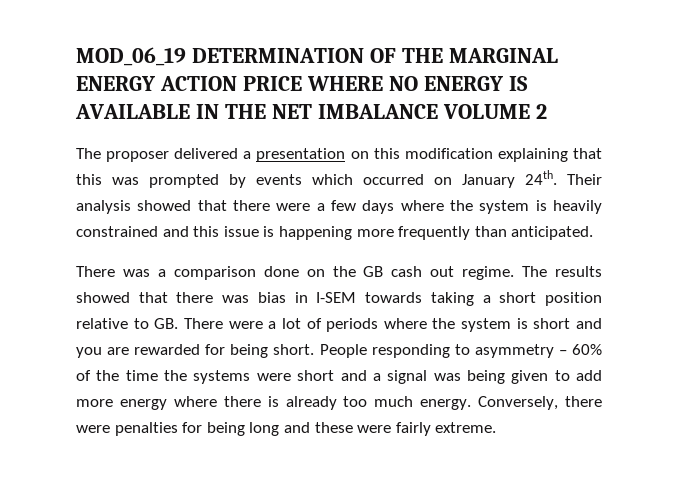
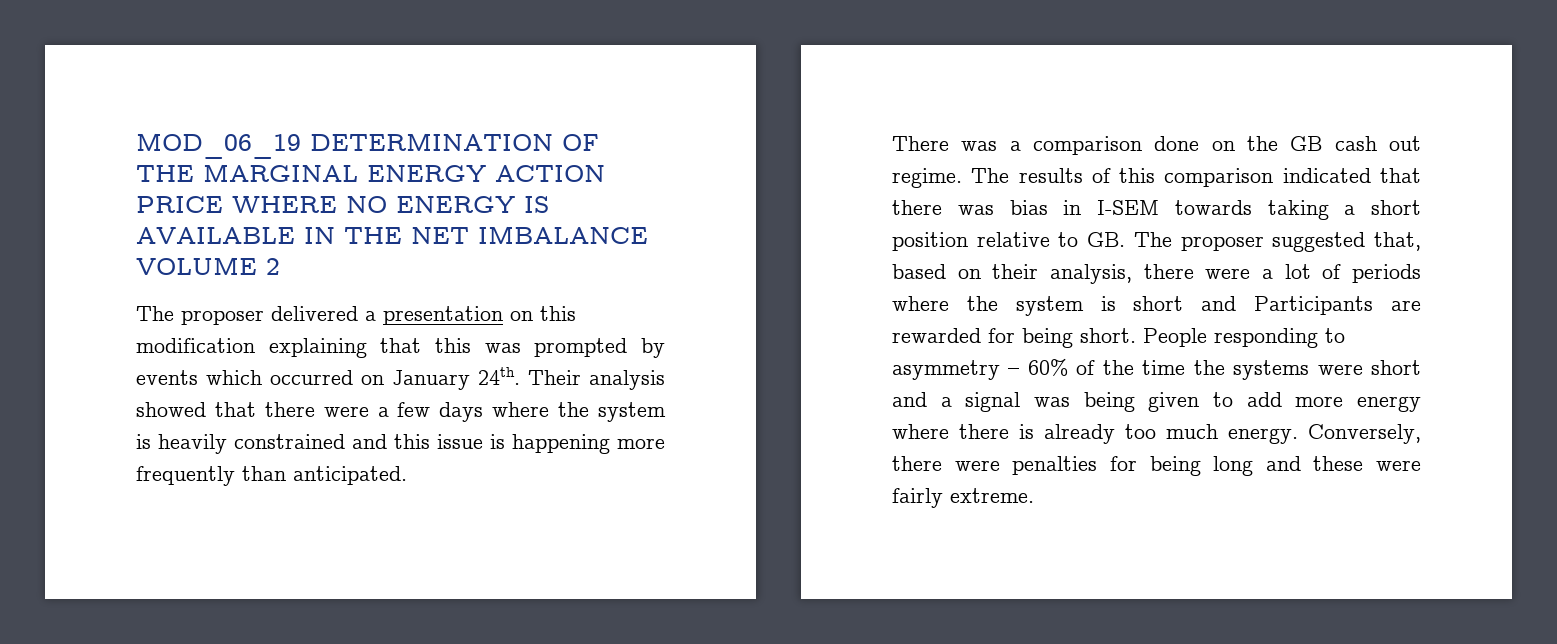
- The results showed that there was bias in I-SEM towards taking a short position relative to GB. There were a lot of periods where the system is short and you are rewarded for being short.
+ The results of this comparison indicated that there was bias in I-SEM towards taking a short position relative to GB. The proposer suggested that, based on their analysis, there were a lot of periods where the system is short and Participants are rewarded for being short.

